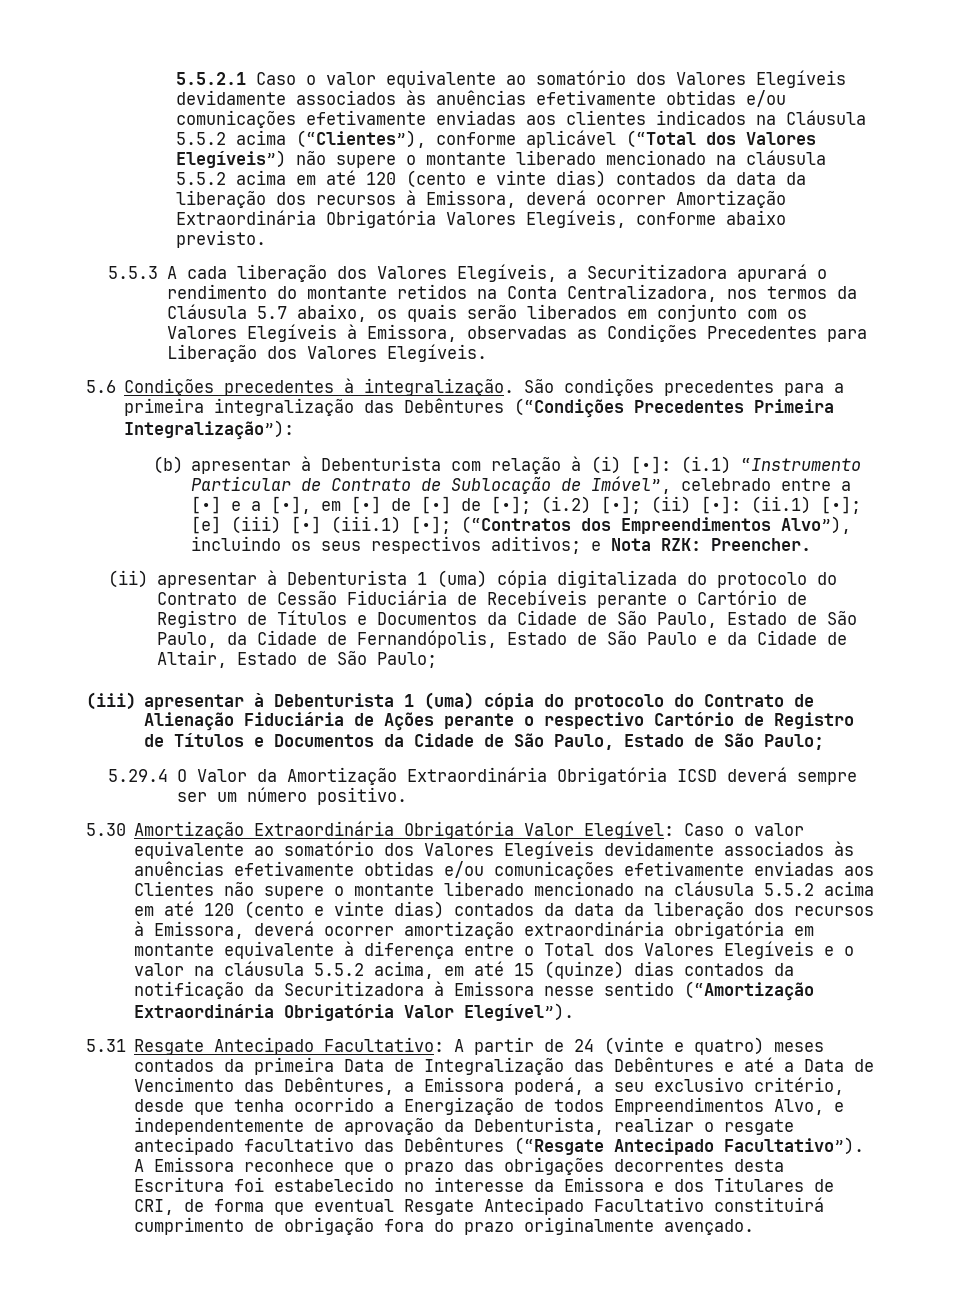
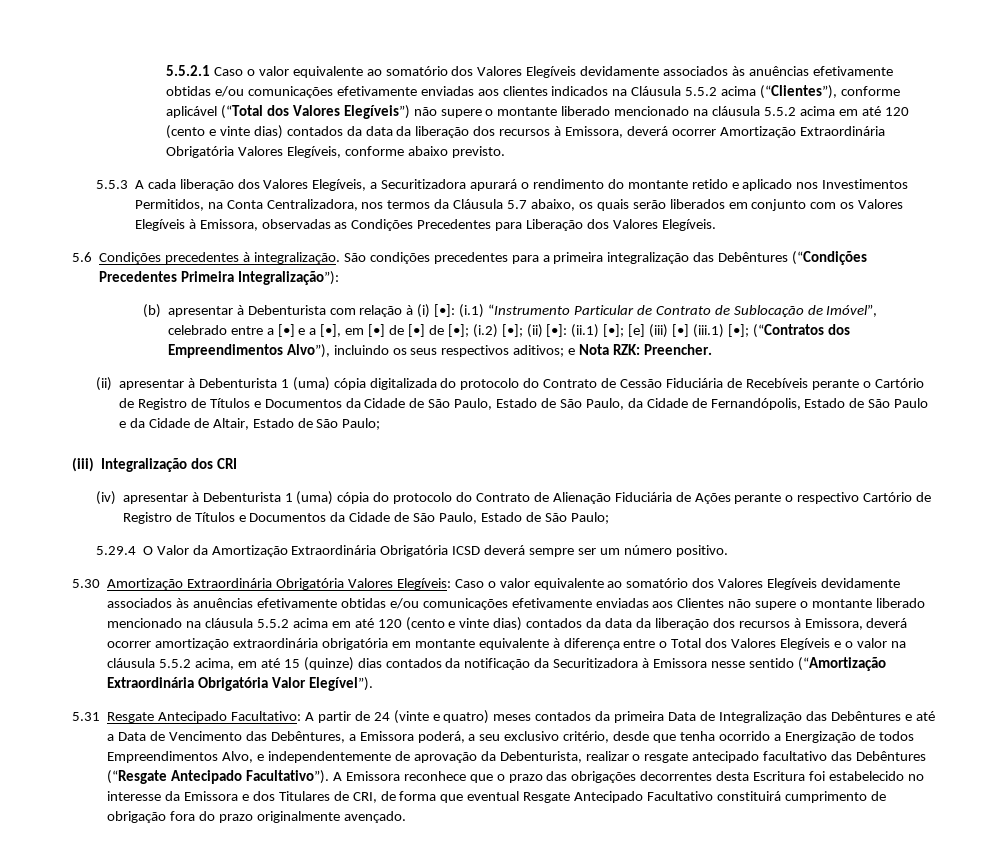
- 5.5.3 A cada liberação dos Valores Elegíveis, a Securitizadora apurará o rendimento do montante retidos na Conta Centralizadora, nos termos da Cláusula 5.7 abaixo, os quais serão liberados em conjunto com os Valores Elegíveis à Emissora, observadas as Condições Precedentes para Liberação dos Valores Elegíveis.
+ 5.5.3 A cada liberação dos Valores Elegíveis, a Securitizadora apurará o rendimento do montante retido e aplicado nos Investimentos Permitidos, na Conta Centralizadora, nos termos da Cláusula 5.7 abaixo, os quais serão liberados em conjunto com os Valores Elegíveis à Emissora, observadas as Condições Precedentes para Liberação dos Valores Elegíveis.
- (iii) apresentar à Debenturista 1 (uma) cópia do protocolo do Contrato de Alienação Fiduciária de Ações perante o respectivo Cartório de Registro de Títulos e Documentos da Cidade de São Paulo, Estado de São Paulo;
+ (iii) Integralização dos CRI
+ (iv) apresentar à Debenturista 1 (uma) cópia do protocolo do Contrato de Alienação Fiduciária de Ações perante o respectivo Cartório de Registro de Títulos e Documentos da Cidade de São Paulo, Estado de São Paulo;
- 5.30 Amortização Extraordinária Obrigatória Valor Elegível:
+ 5.30 Amortização Extraordinária Obrigatória Valores Elegíveis:

